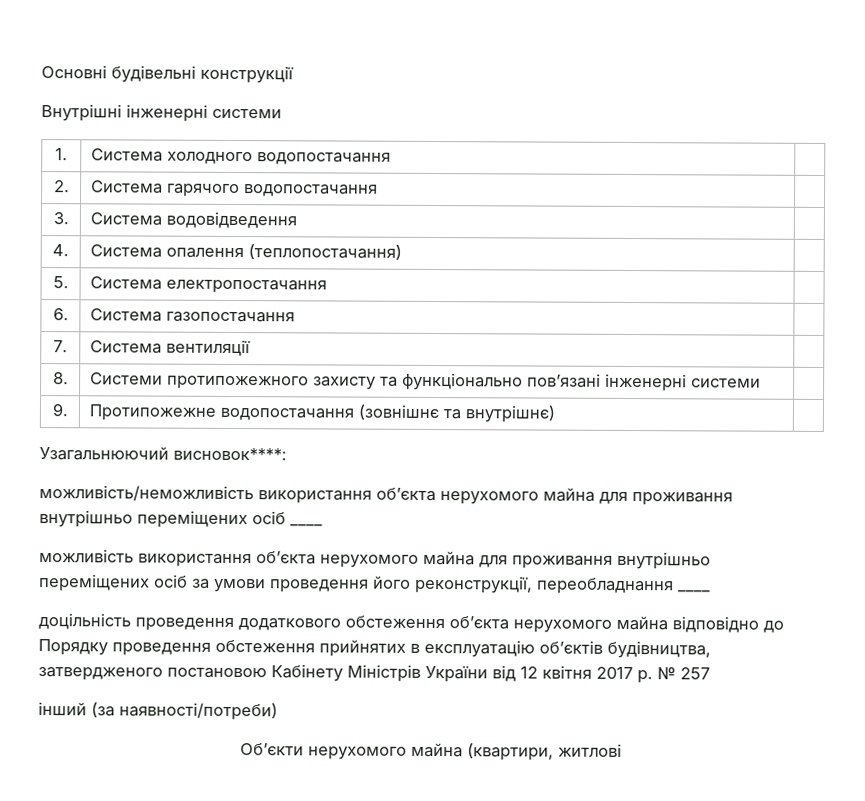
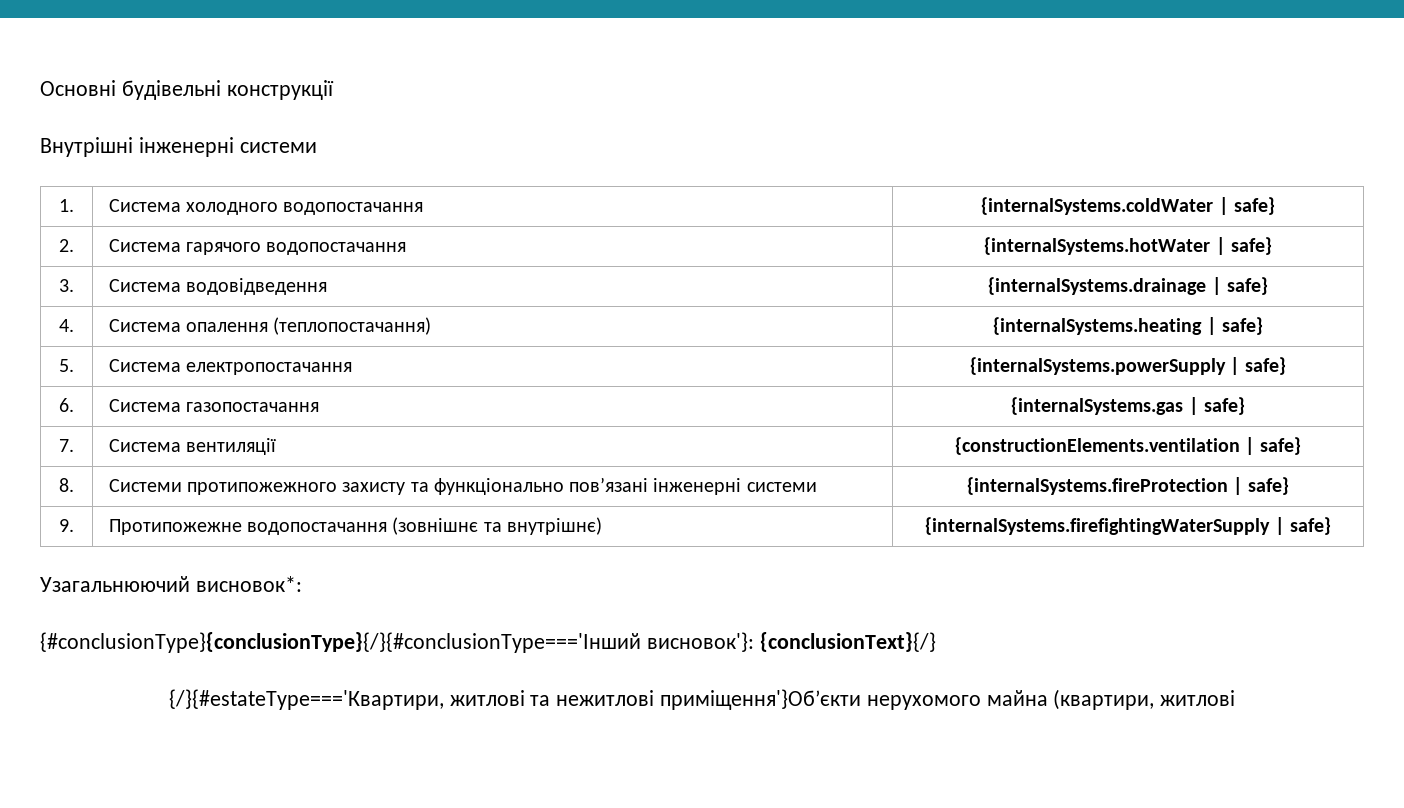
- 1. | Система холодного водопостачання |
+ 1. | Система холодного водопостачання | {internalSystems.coldWater | safe}
- 2. | Система гарячого водопостачання |
+ 2. | Система гарячого водопостачання | {internalSystems.hotWater | safe}
- 3. | Система водовідведення |
+ 3. | Система водовідведення | {internalSystems.drainage | safe}
- 4. | Система опалення (теплопостачання) |
+ 4. | Система опалення (теплопостачання) | {internalSystems.heating | safe}
- 5. | Система електропостачання |
+ 5. | Система електропостачання | {internalSystems.powerSupply | safe}
- 6. | Система газопостачання |
+ 6. | Система газопостачання | {internalSystems.gas | safe}
- 7. | Система вентиляції |
+ 7. | Система вентиляції | {constructionElements.ventilation | safe}
- 8. | Системи протипожежного захисту та функціонально пов’язані інженерні системи |
+ 8. | Системи протипожежного захисту та функціонально пов’язані інженерні системи | {internalSystems.fireProtection | safe}
- 9. | Протипожежне водопостачання (зовнішнє та внутрішнє) |
- Узагальнюючий висновок****:
- можливість/неможливість використання об’єкта нерухомого майна для проживання внутрішньо переміщених осіб ____
- можливість використання об’єкта нерухомого майна для проживання внутрішньо переміщених осіб за умови проведення його реконструкції, переобладнання ____
- доцільність проведення додаткового обстеження об’єкта нерухомого майна відповідно до Порядку проведення обстеження прийнятих в експлуатацію об’єктів будівництва, затвердженого постановою Кабінету Міністрів України від 12 квітня 2017 р. № 257
- інший (за наявності/потреби)
- Об’єкти нерухомого майна (квартири, житлові
+ 9. | Протипожежне водопостачання (зовнішнє та внутрішнє) | {internalSystems.firefightingWaterSupply | safe}
+ Узагальнюючий висновок*:
+ {#conclusionType}{conclusionType}{/}{#conclusionType==='Інший висновок'}: {conclusionText}{/}
+ {/}{#estateType==='Квартири, житлові та нежитлові приміщення'}Об’єкти нерухомого майна (квартири, житлові

